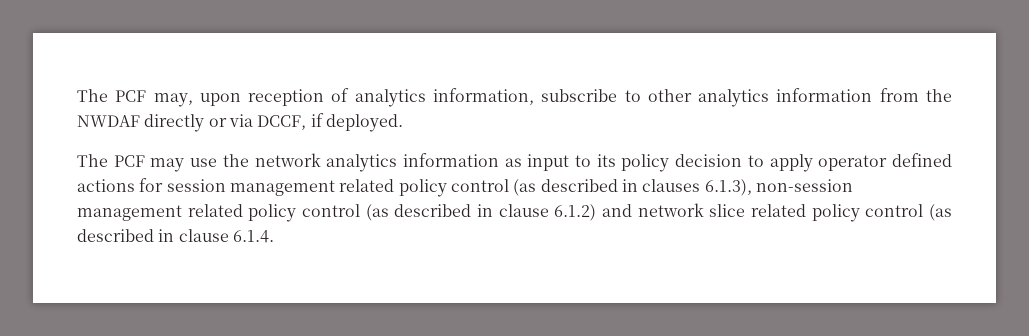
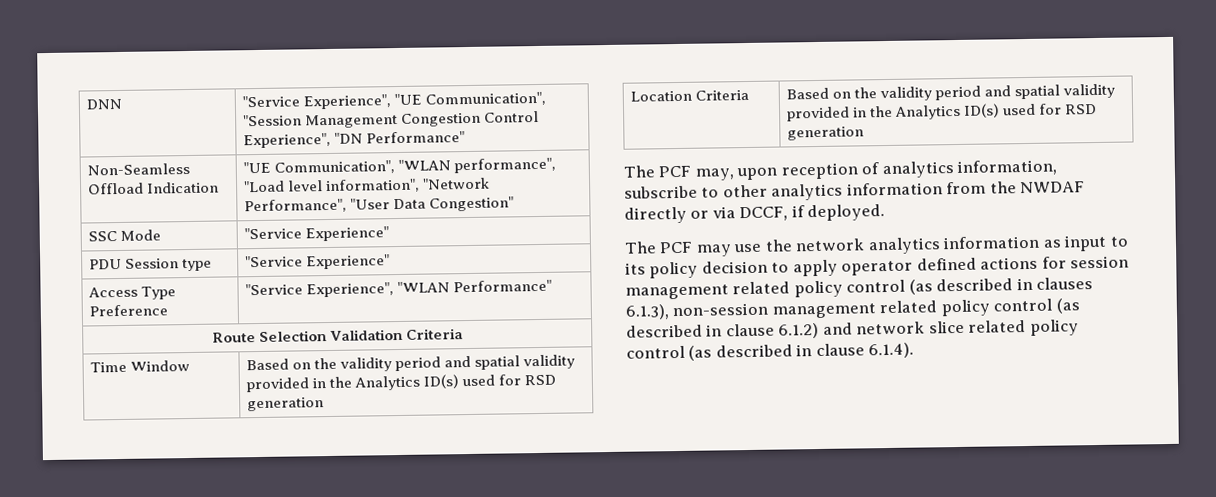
+ DNN | "Service Experience", "UE Communication", "Session Management Congestion Control Experience", "DN Performance"
+ Non-Seamless Offload Indication | "UE Communication", "WLAN performance", "Load level information", "Network Performance", "User Data Congestion"
+ SSC Mode | "Service Experience"
+ PDU Session type | "Service Experience"
+ Access Type Preference | "Service Experience", "WLAN Performance"
+ Route Selection Validation Criteria
+ Time Window | Based on the validity period and spatial validity provided in the Analytics ID(s) used for RSD generation
+ Location Criteria | Based on the validity period and spatial validity provided in the Analytics ID(s) used for RSD generation
- The PCF may use the network analytics information as input to its policy decision to apply operator defined actions for session management related policy control (as described in clauses 6.1.3), non-session management related policy control (as described in clause 6.1.2) and network slice related policy control (as described in clause 6.1.4.
+ The PCF may use the network analytics information as input to its policy decision to apply operator defined actions for session management related policy control (as described in clauses 6.1.3), non-session management related policy control (as described in clause 6.1.2) and network slice related policy control (as described in clause 6.1.4).

